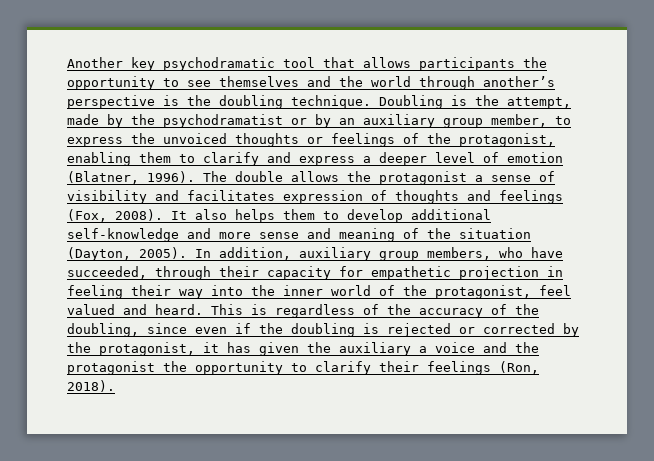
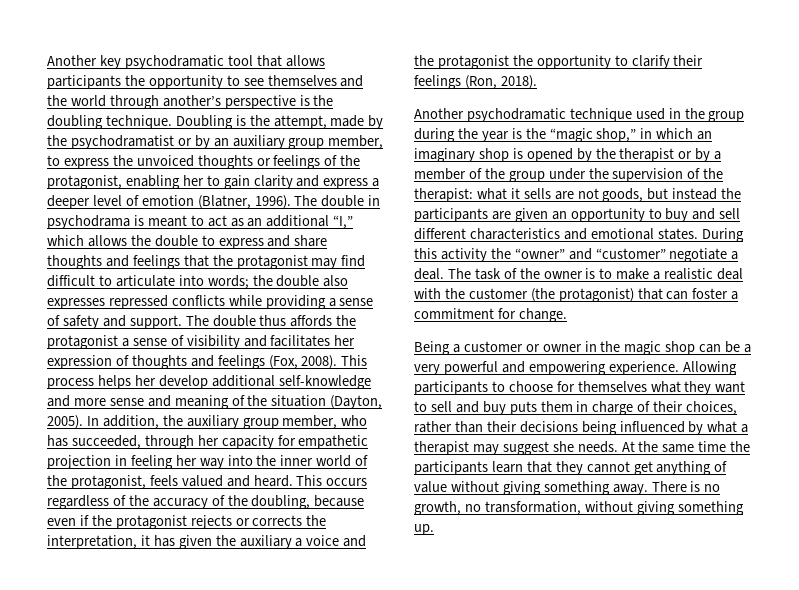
- Doubling is the attempt, made by the psychodramatist or by an auxiliary group member, to express the unvoiced thoughts or feelings of the protagonist, enabling them to clarify and express a deeper level of emotion (Blatner, 1996).
+ Doubling is the attempt, made by the psychodramatist or by an auxiliary group member, to express the unvoiced thoughts or feelings of the protagonist, enabling her to gain clarity and express a deeper level of emotion (Blatner, 1996).
- The double allows the protagonist a sense of visibility and facilitates expression of thoughts and feelings (Fox, 2008).
+ The double in psychodrama is meant to act as an additional “I,” which allows the double to express and share thoughts and feelings that the protagonist may find difficult to articulate into words; the double also expresses repressed conflicts while providing a sense of safety and support. The double thus affords the protagonist a sense of visibility and facilitates her expression of thoughts and feelings (Fox, 2008).
- It also helps them to develop additional self-knowledge and more sense and meaning of the situation (Dayton, 2005).
+ This process helps her develop additional self-knowledge and more sense and meaning of the situation (Dayton, 2005).
- In addition, auxiliary group members, who have succeeded, through their capacity for empathetic projection in feeling their way into the inner world of the protagonist, feel valued and heard.
+ In addition, the auxiliary group member, who has succeeded, through her capacity for empathetic projection in feeling her way into the inner world of the protagonist, feels valued and heard.
- This is regardless of the accuracy of the doubling, since even if the doubling is rejected or corrected by the protagonist, it has given the auxiliary a voice and the protagonist the opportunity to clarify their feelings (Ron, 2018).
+ This occurs regardless of the accuracy of the doubling, because even if the protagonist rejects or corrects the interpretation, it has given the auxiliary a voice and the protagonist the opportunity to clarify their feelings (Ron, 2018).
+ Another psychodramatic technique used in the group during the year is the “magic shop,” in which an imaginary shop is opened by the therapist or by a member of the group under the supervision of the therapist: what it sells are not goods, but instead the participants are given an opportunity to buy and sell different characteristics and emotional states. During this activity the “owner” and “customer” negotiate a deal. The task of the owner is to make a realistic deal with the customer (the protagonist) that can foster a commitment for change.
+ Being a customer or owner in the magic shop can be a very powerful and empowering experience. Allowing participants to choose for themselves what they want to sell and buy puts them in charge of their choices, rather than their decisions being influenced by what a therapist may suggest she needs. At the same time the participants learn that they cannot get anything of value without giving something away. There is no growth, no transformation, without giving something up.

